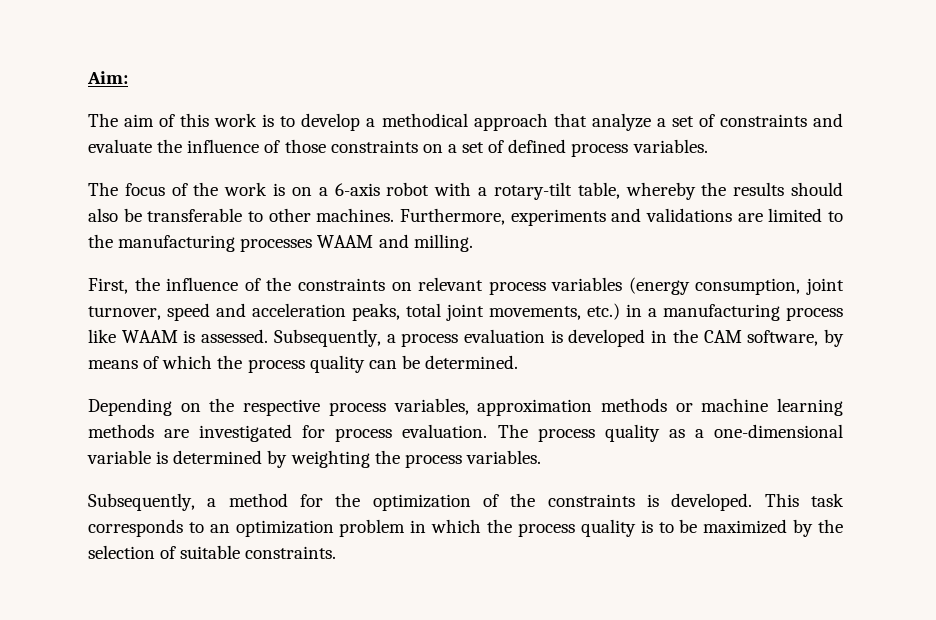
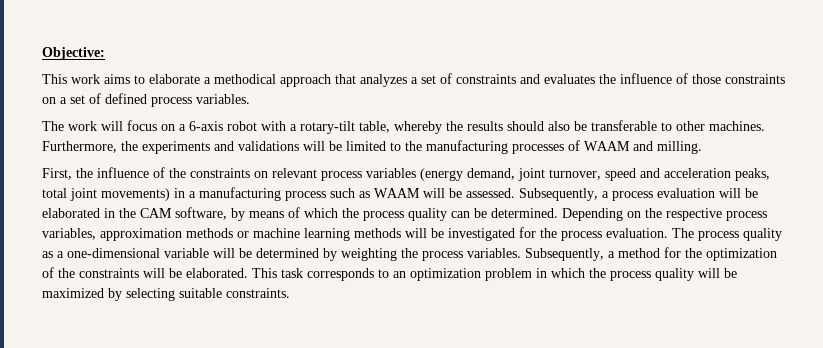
- Aim:
- The aim of this work is to develop a methodical approach that analyze a set of constraints and evaluate the influence of those constraints on a set of defined process variables.
+ Objective:
+ This work aims to elaborate a methodical approach that analyzes a set of constraints and evaluates the influence of those constraints on a set of defined process variables.
- The focus of the work is on a 6-axis robot with a rotary-tilt table, whereby the results should also be transferable to other machines.
+ The work will focus on a 6-axis robot with a rotary-tilt table, whereby the results should also be transferable to other machines.
- Furthermore, experiments and validations are limited to the manufacturing processes WAAM and milling.
+ Furthermore, the experiments and validations will be limited to the manufacturing processes of WAAM and milling.
- First, the influence of the constraints on relevant process variables (energy consumption, joint turnover, speed and acceleration peaks, total joint movements, etc.) in a manufacturing process like WAAM is assessed.
+ First, the influence of the constraints on relevant process variables (energy demand, joint turnover, speed and acceleration peaks, total joint movements) in a manufacturing process such as WAAM will be assessed.
- Subsequently, a process evaluation is developed in the CAM software, by means of which the process quality can be determined.
- Depending on the respective process variables, approximation methods or machine learning methods are investigated for process evaluation.
+ Subsequently, a process evaluation will be elaborated in the CAM software, by means of which the process quality can be determined. Depending on the respective process variables, approximation methods or machine learning methods will be investigated for the process evaluation.
- The process quality as a one-dimensional variable is determined by weighting the process variables.
- Subsequently, a method for the optimization of the constraints is developed.
+ The process quality as a one-dimensional variable will be determined by weighting the process variables. Subsequently, a method for the optimization of the constraints will be elaborated.
- This task corresponds to an optimization problem in which the process quality is to be maximized by the selection of suitable constraints.
+ This task corresponds to an optimization problem in which the process quality will be maximized by selecting suitable constraints.

